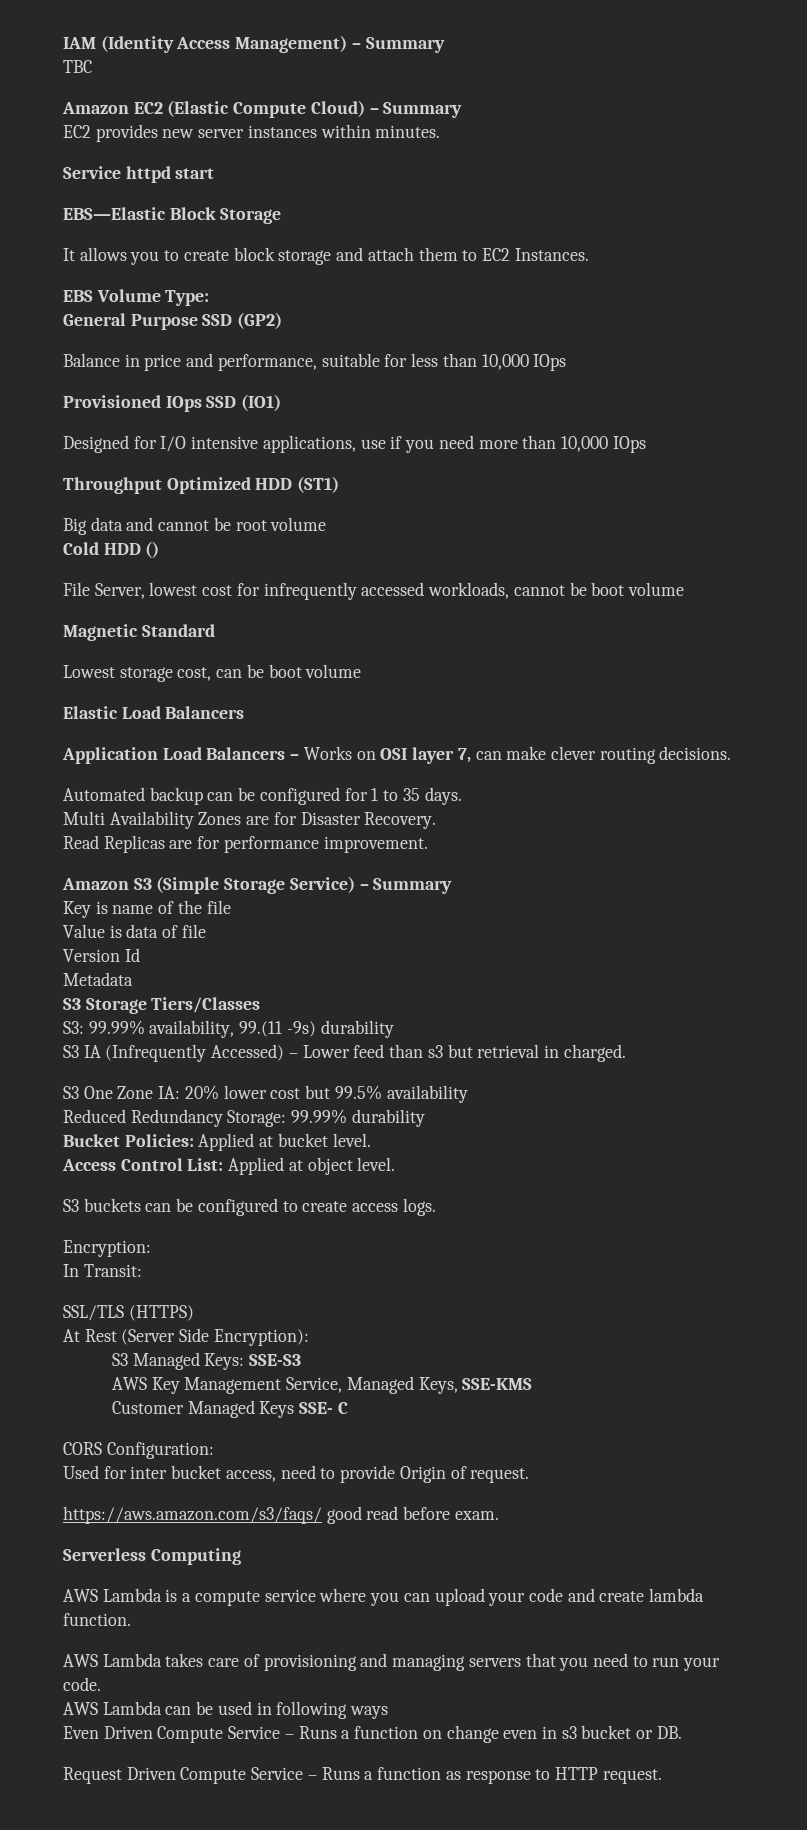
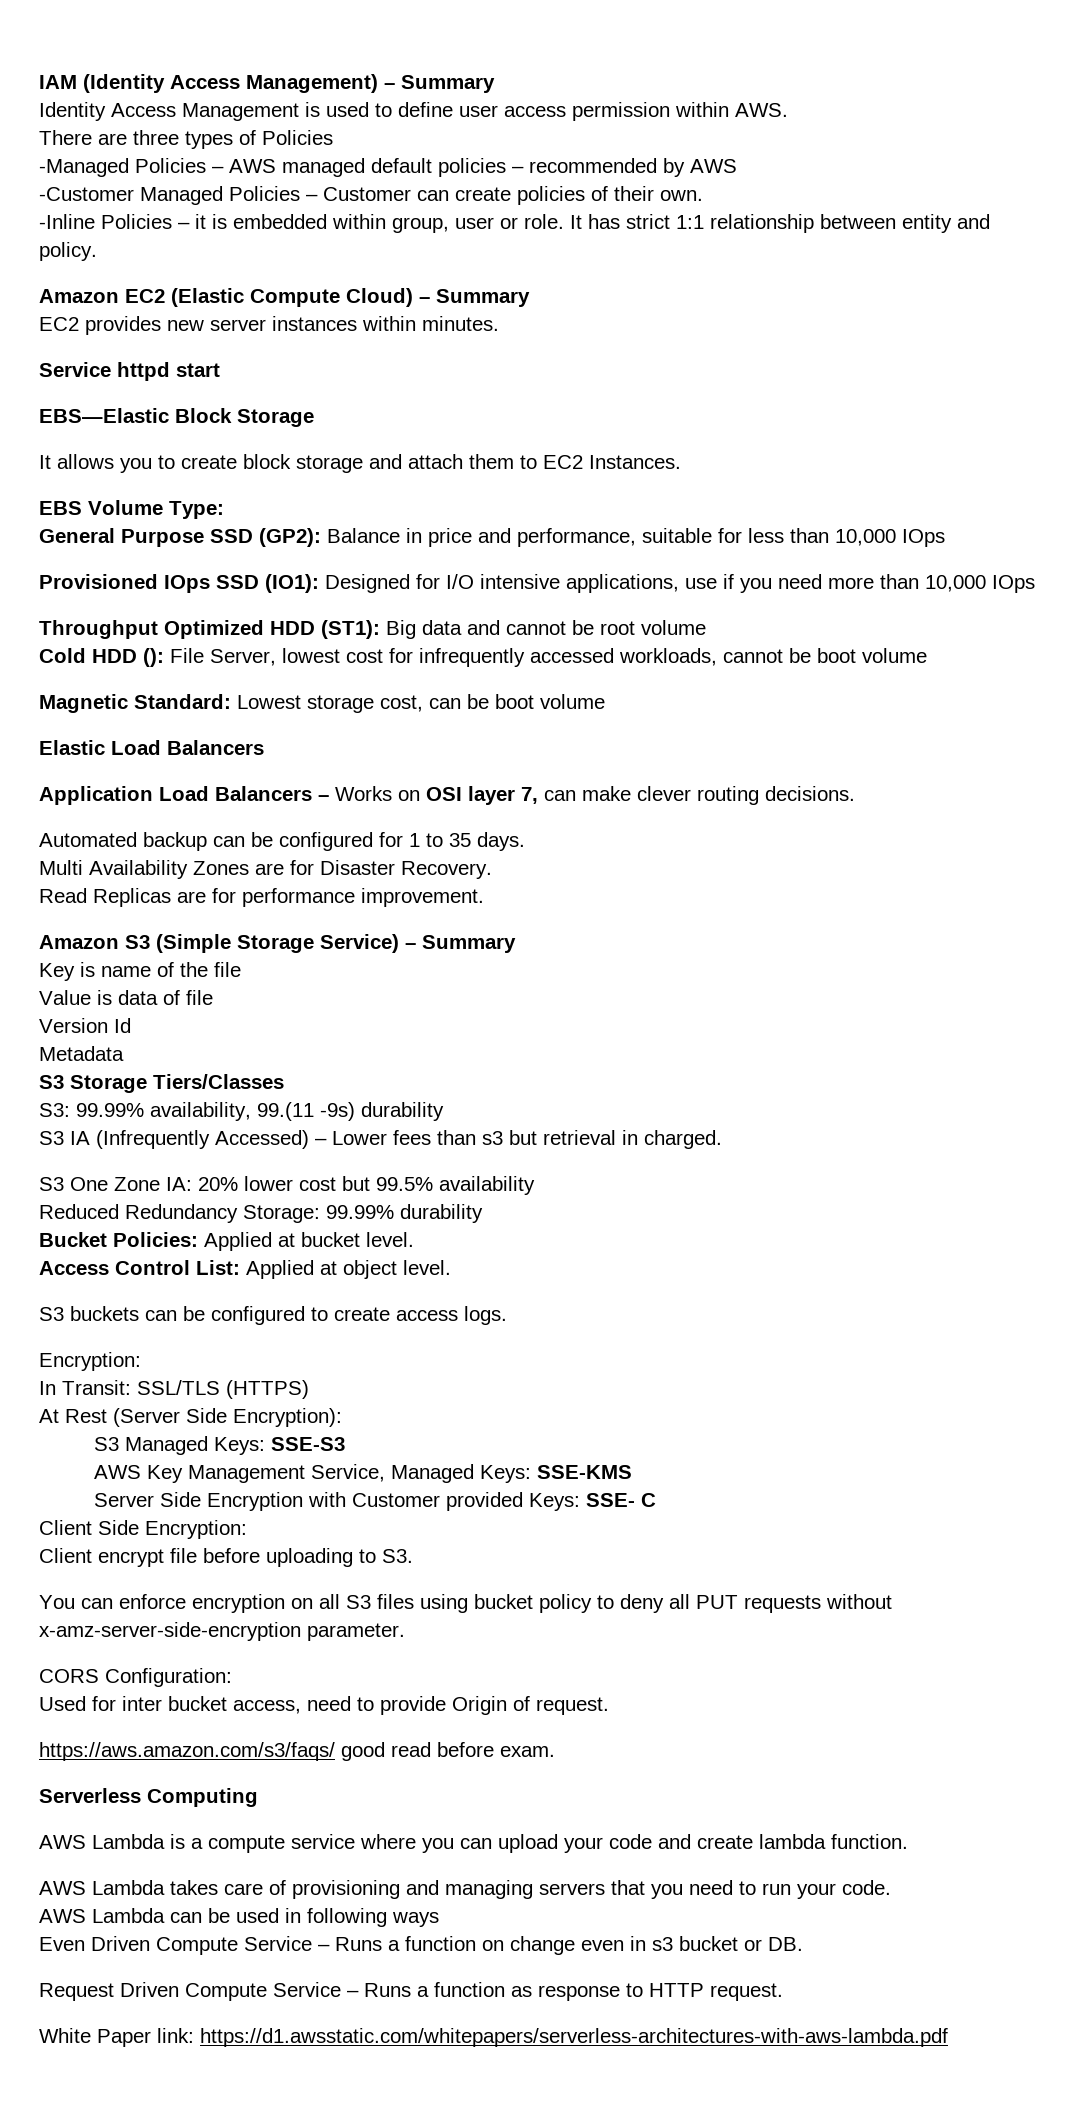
- TBC
+ Identity Access Management is used to define user access permission within AWS.
+ There are three types of Policies
+ -Managed Policies – AWS managed default policies – recommended by AWS
+ -Customer Managed Policies – Customer can create policies of their own.
+ -Inline Policies – it is embedded within group, user or role. It has strict 1:1 relationship between entity and policy.
- General Purpose SSD (GP2)
- Balance in price and performance, suitable for less than 10,000 IOps
+ General Purpose SSD (GP2): Balance in price and performance, suitable for less than 10,000 IOps
- Provisioned IOps SSD (IO1)
- Designed for I/O intensive applications, use if you need more than 10,000 IOps
+ Provisioned IOps SSD (IO1): Designed for I/O intensive applications, use if you need more than 10,000 IOps
- Throughput Optimized HDD (ST1)
- Big data and cannot be root volume
+ Throughput Optimized HDD (ST1): Big data and cannot be root volume
- Cold HDD ()
- File Server, lowest cost for infrequently accessed workloads, cannot be boot volume
+ Cold HDD (): File Server, lowest cost for infrequently accessed workloads, cannot be boot volume
- Magnetic Standard
- Lowest storage cost, can be boot volume
+ Magnetic Standard: Lowest storage cost, can be boot volume
- S3 IA (Infrequently Accessed) – Lower feed than s3 but retrieval in charged.
+ S3 IA (Infrequently Accessed) – Lower fees than s3 but retrieval in charged.
- In Transit:
- SSL/TLS (HTTPS)
+ In Transit: SSL/TLS (HTTPS)
- AWS Key Management Service, Managed Keys, SSE-KMS
+ AWS Key Management Service, Managed Keys: SSE-KMS
- Customer Managed Keys SSE- C
+ Server Side Encryption with Customer provided Keys: SSE- C
+ Client Side Encryption:
+ Client encrypt file before uploading to S3.
+ You can enforce encryption on all S3 files using bucket policy to deny all PUT requests without x-amz-server-side-encryption parameter.
+ White Paper link: https://d1.awsstatic.com/whitepapers/serverless-architectures-with-aws-lambda.pdf

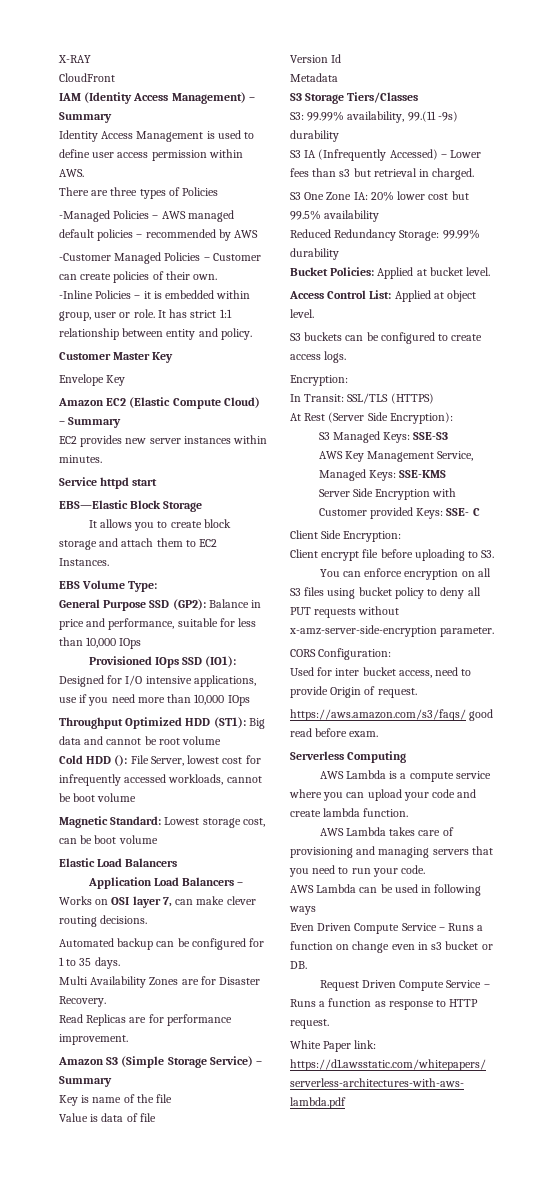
+ X-RAY
+ CloudFront
+ Customer Master Key
+ Envelope Key

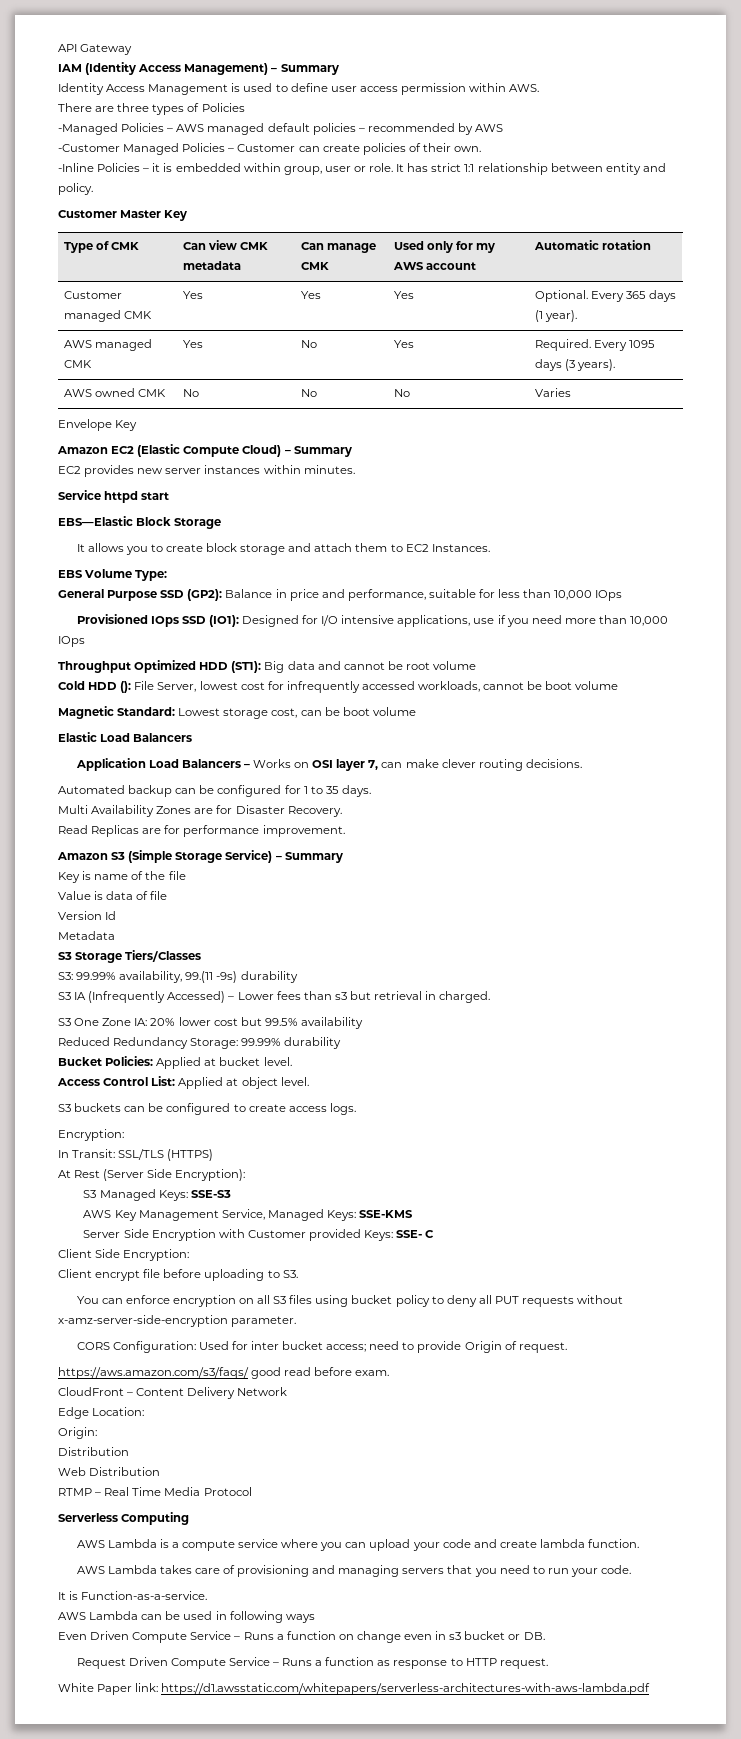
- X-RAY
- CloudFront
+ API Gateway
+ Type of CMK | Can view CMK metadata | Can manage CMK | Used only for my AWS account | Automatic rotation
+ Customer managed CMK | Yes | Yes | Yes | Optional. Every 365 days (1 year).
+ AWS managed CMK | Yes | No | Yes | Required. Every 1095 days (3 years).
+ AWS owned CMK | No | No | No | Varies
- CORS Configuration:
- Used for inter bucket access, need to provide Origin of request.
+ CORS Configuration: Used for inter bucket access; need to provide Origin of request.
+ CloudFront – Content Delivery Network
+ Edge Location:
+ Origin:
+ Distribution
+ Web Distribution
+ RTMP – Real Time Media Protocol
+ It is Function-as-a-service.

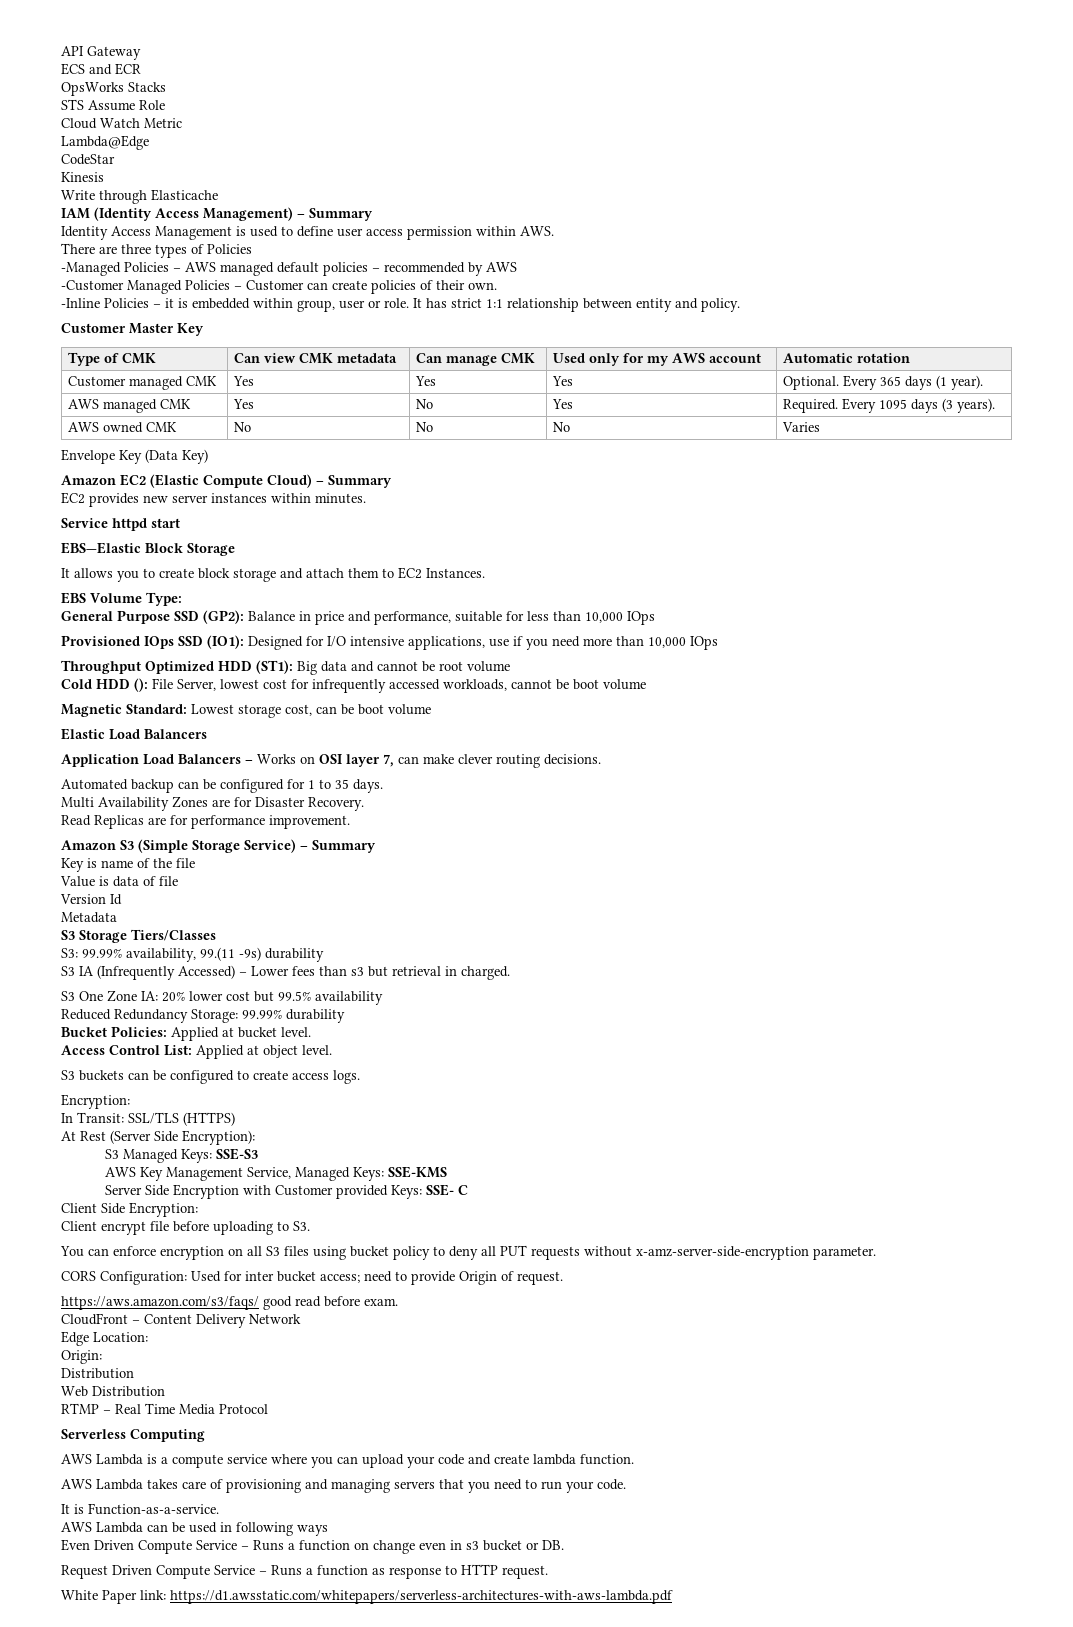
+ ECS and ECR
+ OpsWorks Stacks
+ STS Assume Role
+ Cloud Watch Metric
+ Lambda@Edge
+ CodeStar
+ Kinesis
+ Write through Elasticache
- Envelope Key
+ Envelope Key (Data Key)

